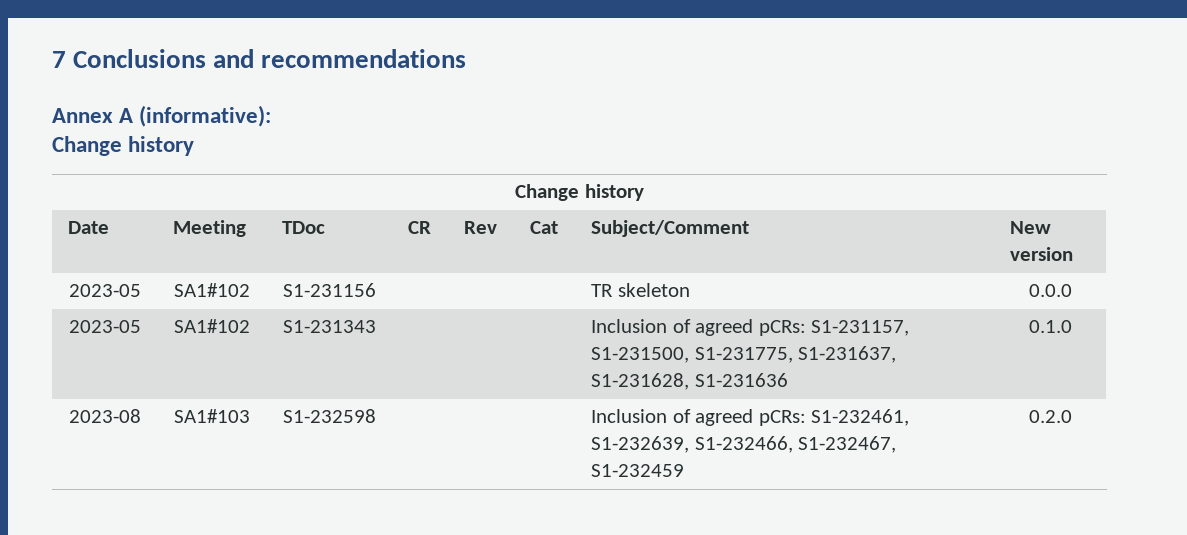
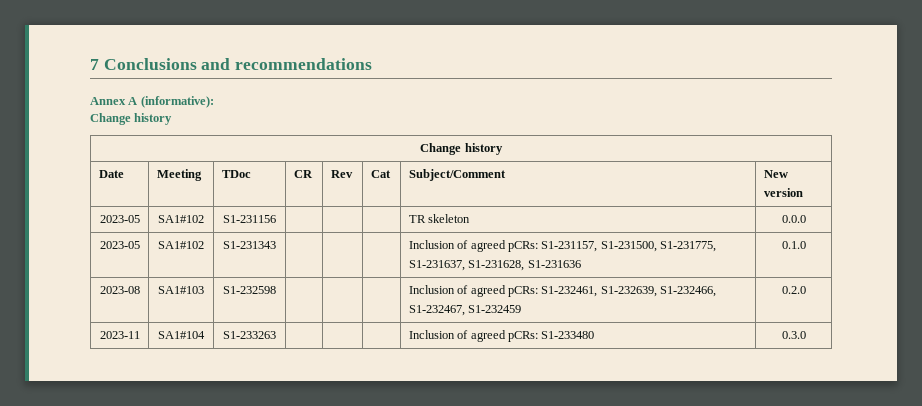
+ 2023-11 | SA1#104 | S1-233263 | | | | Inclusion of agreed pCRs: S1-233480 | 0.3.0

